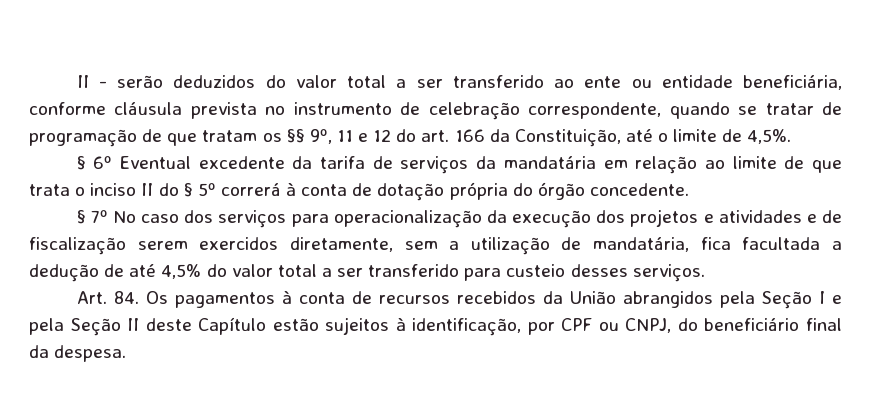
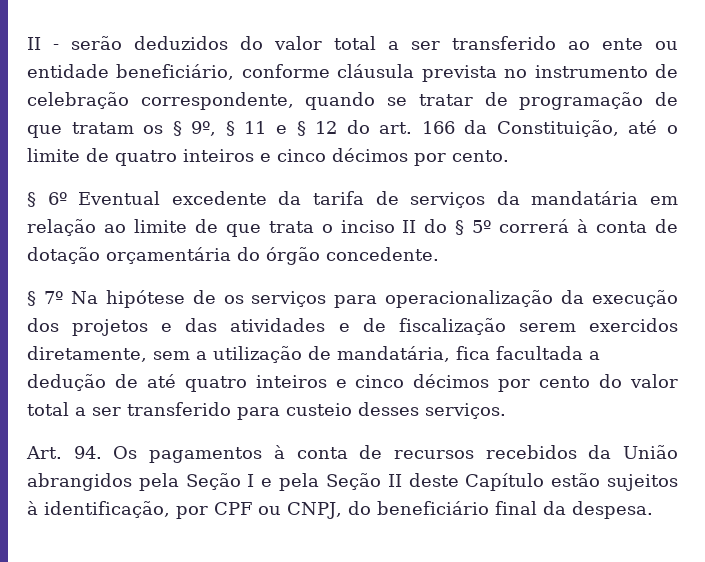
- II - serão deduzidos do valor total a ser transferido ao ente ou entidade beneficiária, conforme cláusula prevista no instrumento de celebração correspondente, quando se tratar de programação de que tratam os §§ 9º, 11 e 12 do art. 166 da Constituição, até o limite de 4,5%.
+ II - serão deduzidos do valor total a ser transferido ao ente ou entidade beneficiário, conforme cláusula prevista no instrumento de celebração correspondente, quando se tratar de programação de que tratam os § 9º, § 11 e § 12 do art. 166 da Constituição, até o limite de quatro inteiros e cinco décimos por cento.
- § 6º Eventual excedente da tarifa de serviços da mandatária em relação ao limite de que trata o inciso II do § 5º correrá à conta de dotação própria do órgão concedente.
+ § 6º Eventual excedente da tarifa de serviços da mandatária em relação ao limite de que trata o inciso II do § 5º correrá à conta de dotação orçamentária do órgão concedente.
- § 7º No caso dos serviços para operacionalização da execução dos projetos e atividades e de fiscalização serem exercidos diretamente, sem a utilização de mandatária, fica facultada a dedução de até 4,5% do valor total a ser transferido para custeio desses serviços.
+ § 7º Na hipótese de os serviços para operacionalização da execução dos projetos e das atividades e de fiscalização serem exercidos diretamente, sem a utilização de mandatária, fica facultada a dedução de até quatro inteiros e cinco décimos por cento do valor total a ser transferido para custeio desses serviços.
- Art. 84. Os pagamentos à conta de recursos recebidos da União abrangidos pela Seção I e pela Seção II deste Capítulo estão sujeitos à identificação, por CPF ou CNPJ, do beneficiário final da despesa.
+ Art. 94. Os pagamentos à conta de recursos recebidos da União abrangidos pela Seção I e pela Seção II deste Capítulo estão sujeitos à identificação, por CPF ou CNPJ, do beneficiário final da despesa.

